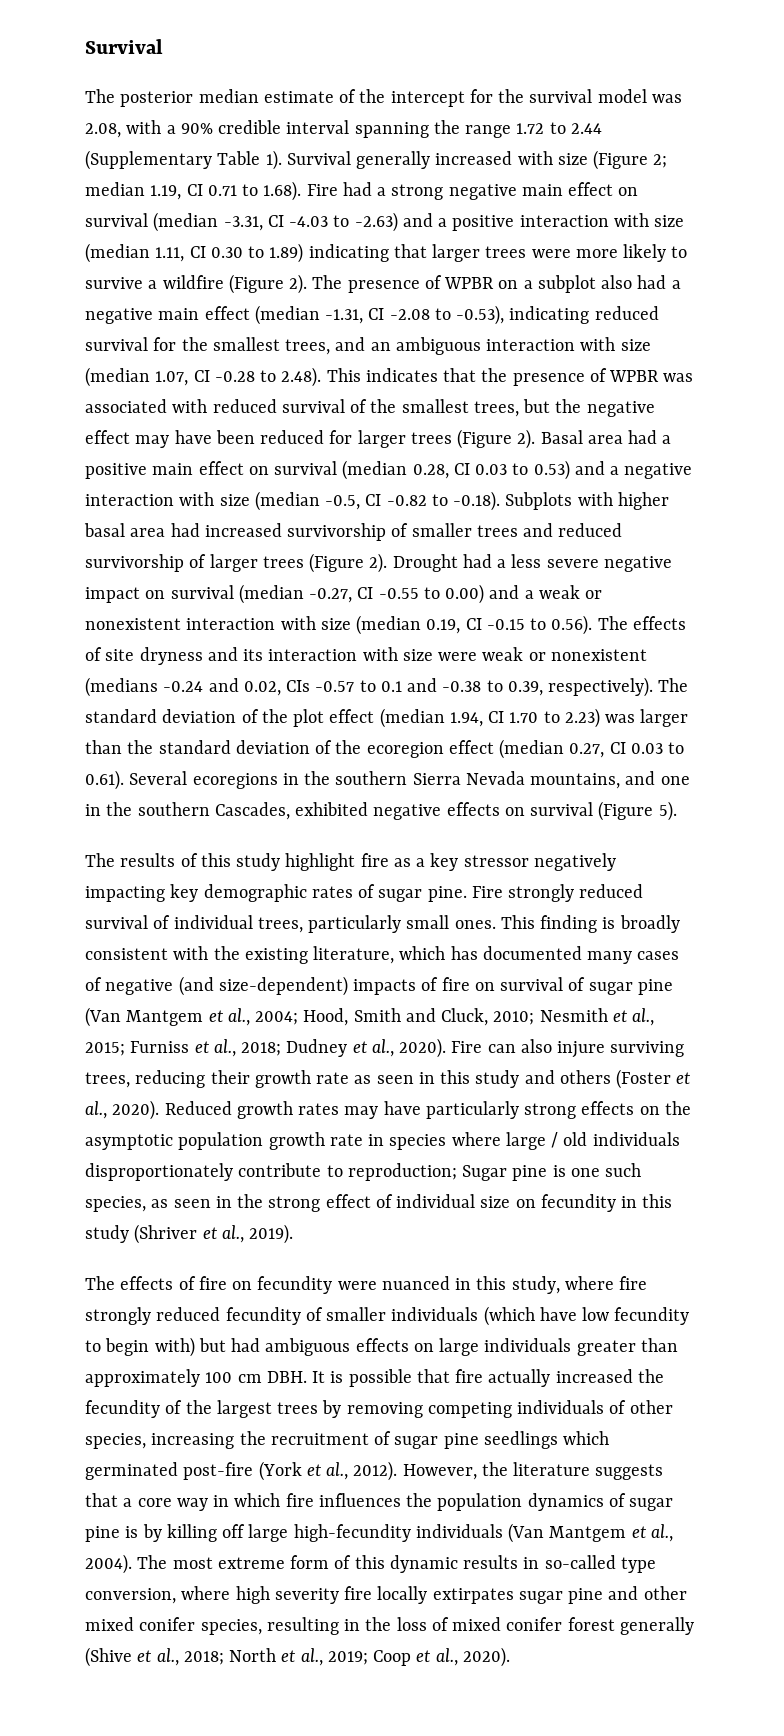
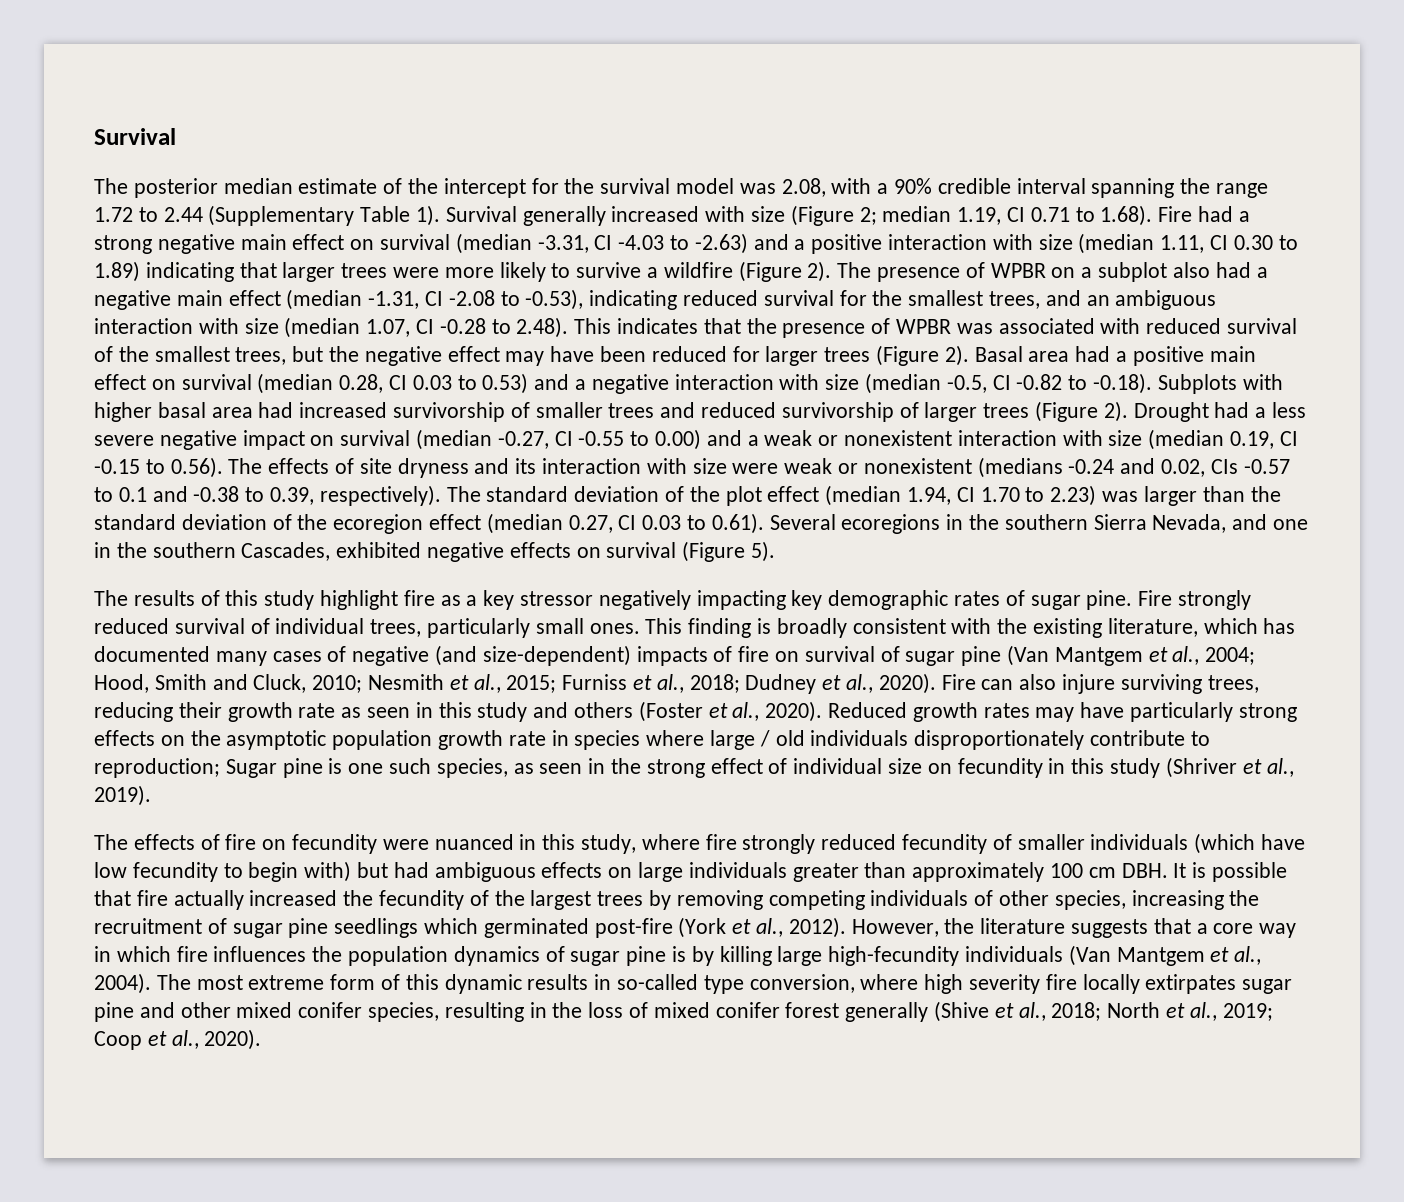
- The standard deviation of the plot effect (median 1.94, CI 1.70 to 2.23) was larger than the standard deviation of the ecoregion effect (median 0.27, CI 0.03 to 0.61). Several ecoregions in the southern Sierra Nevada mountains, and one in the southern Cascades, exhibited negative effects on survival (Figure 5).
+ The standard deviation of the plot effect (median 1.94, CI 1.70 to 2.23) was larger than the standard deviation of the ecoregion effect (median 0.27, CI 0.03 to 0.61). Several ecoregions in the southern Sierra Nevada, and one in the southern Cascades, exhibited negative effects on survival (Figure 5).
- However, the literature suggests that a core way in which fire influences the population dynamics of sugar pine is by killing off large high-fecundity individuals (Van Mantgem et al., 2004).
+ However, the literature suggests that a core way in which fire influences the population dynamics of sugar pine is by killing large high-fecundity individuals (Van Mantgem et al., 2004).

